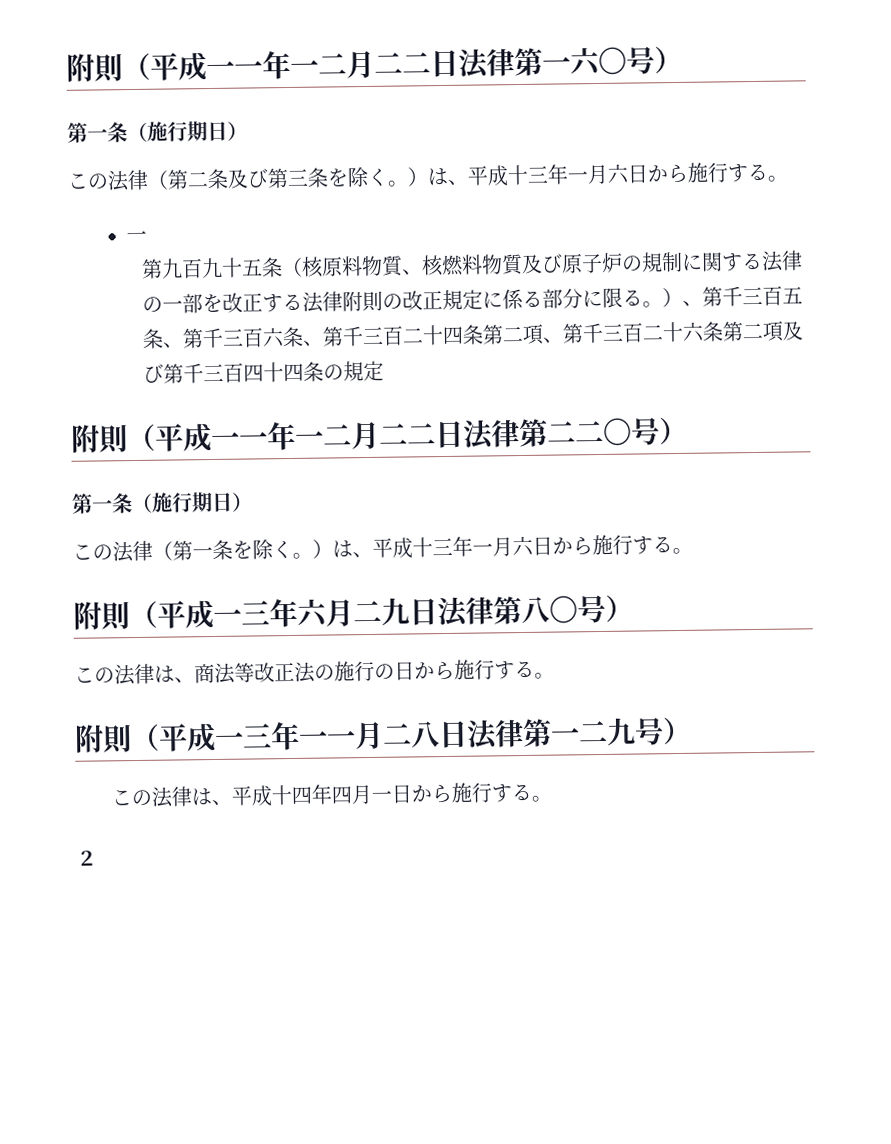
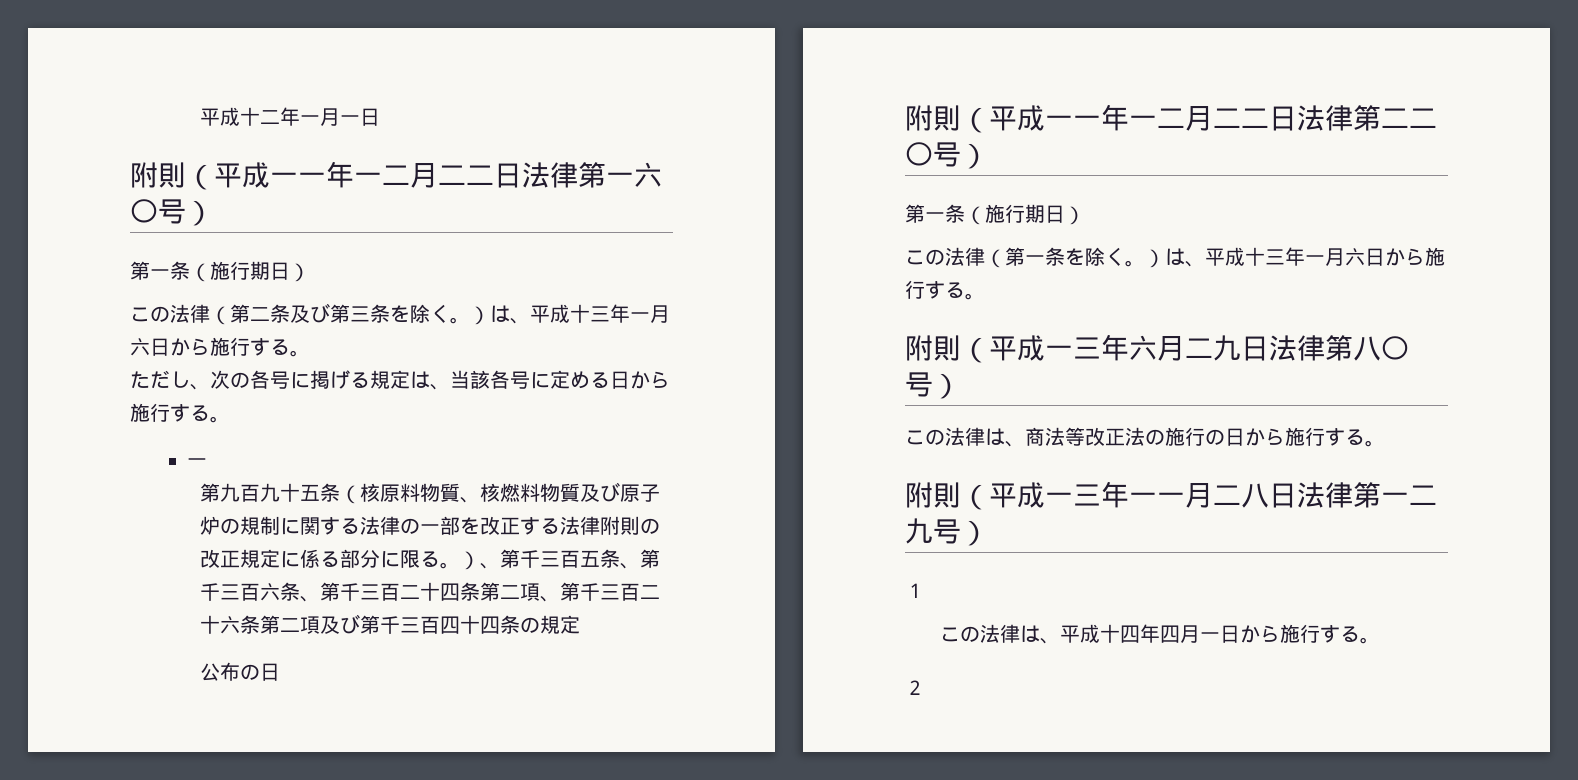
+ 平成十二年一月一日
+ ただし、次の各号に掲げる規定は、当該各号に定める日から施行する。
+ 公布の日
+ １

